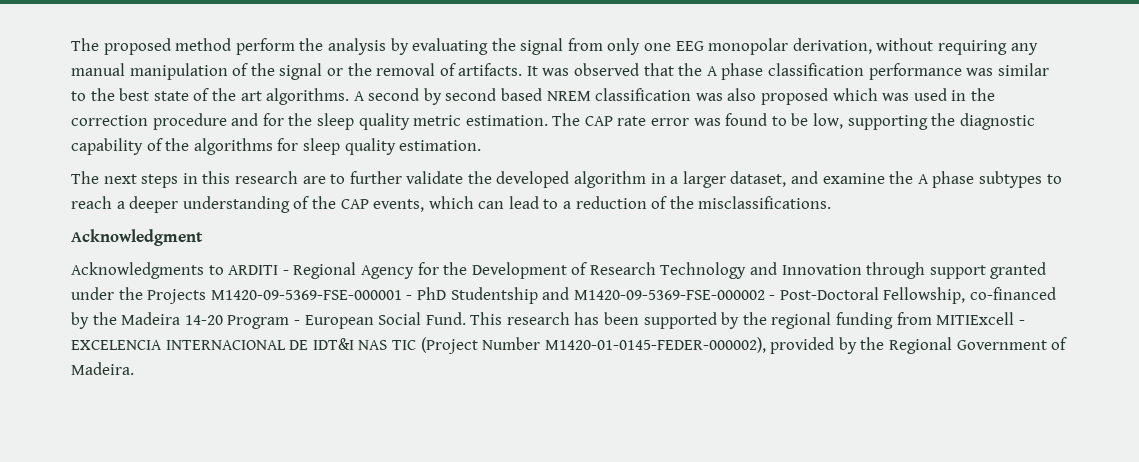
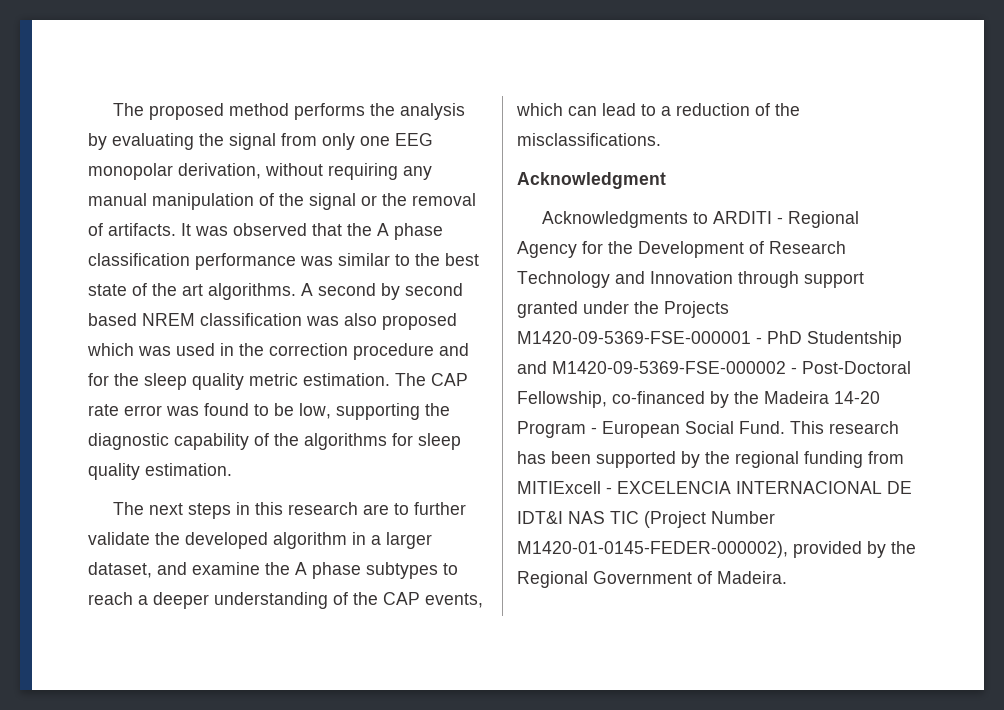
- The proposed method perform the analysis by evaluating the signal from only one EEG monopolar derivation, without requiring any manual manipulation of the signal or the removal of artifacts.
+ The proposed method performs the analysis by evaluating the signal from only one EEG monopolar derivation, without requiring any manual manipulation of the signal or the removal of artifacts.

